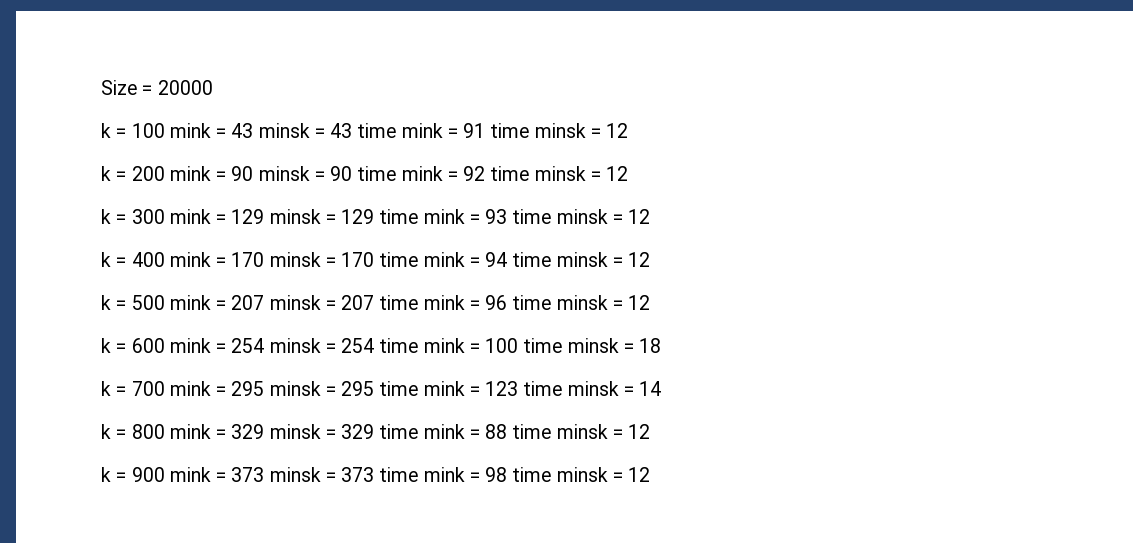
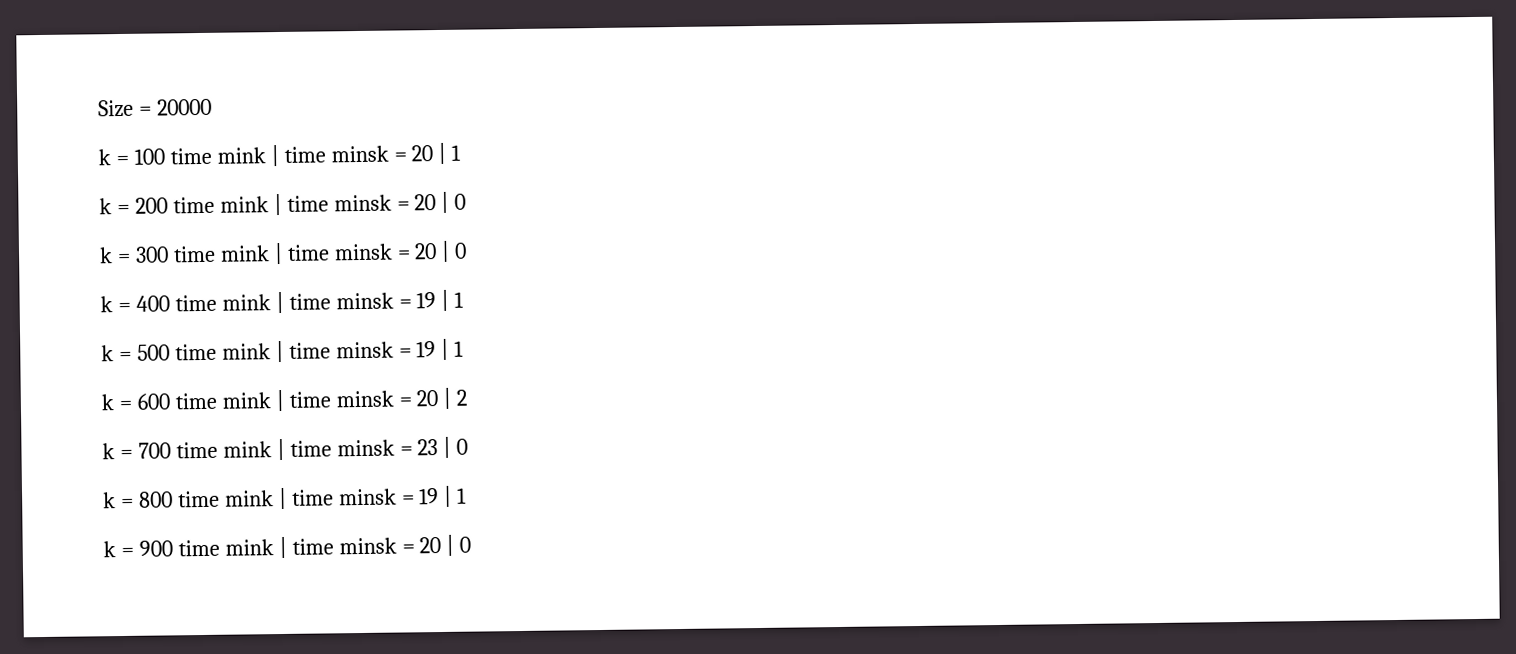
- k = 100 mink = 43 minsk = 43 time mink = 91 time minsk = 12
- k = 200 mink = 90 minsk = 90 time mink = 92 time minsk = 12
- k = 300 mink = 129 minsk = 129 time mink = 93 time minsk = 12
- k = 400 mink = 170 minsk = 170 time mink = 94 time minsk = 12
- k = 500 mink = 207 minsk = 207 time mink = 96 time minsk = 12
- k = 600 mink = 254 minsk = 254 time mink = 100 time minsk = 18
- k = 700 mink = 295 minsk = 295 time mink = 123 time minsk = 14
- k = 800 mink = 329 minsk = 329 time mink = 88 time minsk = 12
- k = 900 mink = 373 minsk = 373 time mink = 98 time minsk = 12
+ k = 100 time mink | time minsk = 20 | 1
+ k = 200 time mink | time minsk = 20 | 0
+ k = 300 time mink | time minsk = 20 | 0
+ k = 400 time mink | time minsk = 19 | 1
+ k = 500 time mink | time minsk = 19 | 1
+ k = 600 time mink | time minsk = 20 | 2
+ k = 700 time mink | time minsk = 23 | 0
+ k = 800 time mink | time minsk = 19 | 1
+ k = 900 time mink | time minsk = 20 | 0

